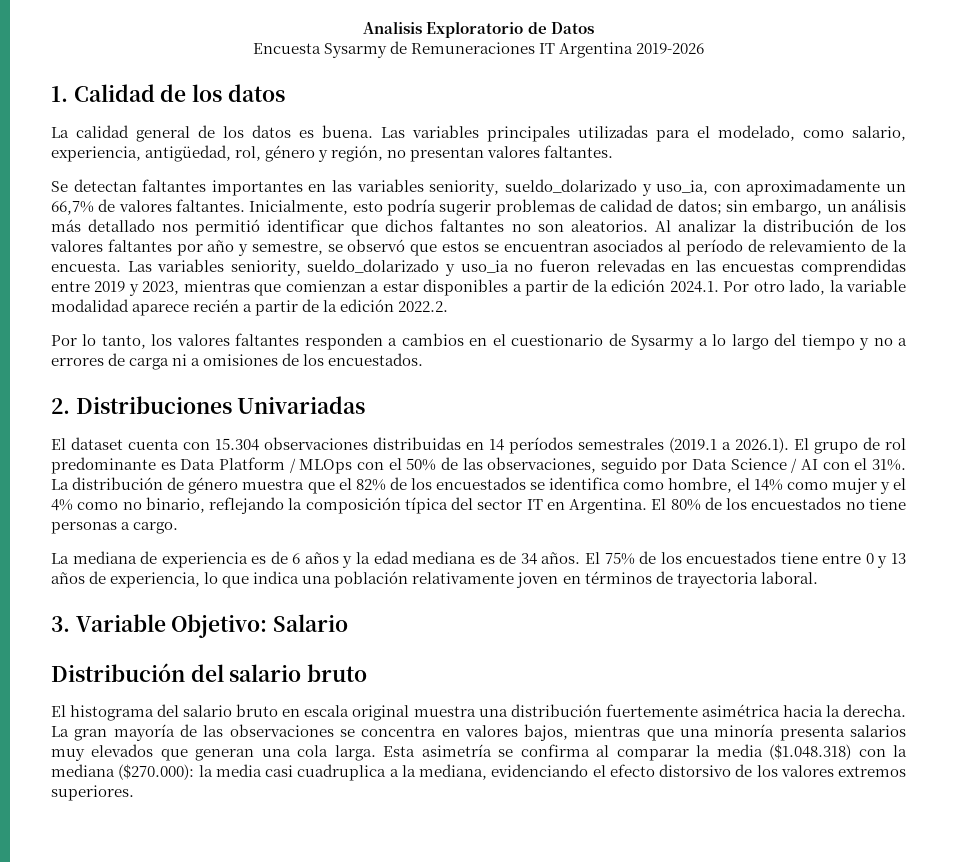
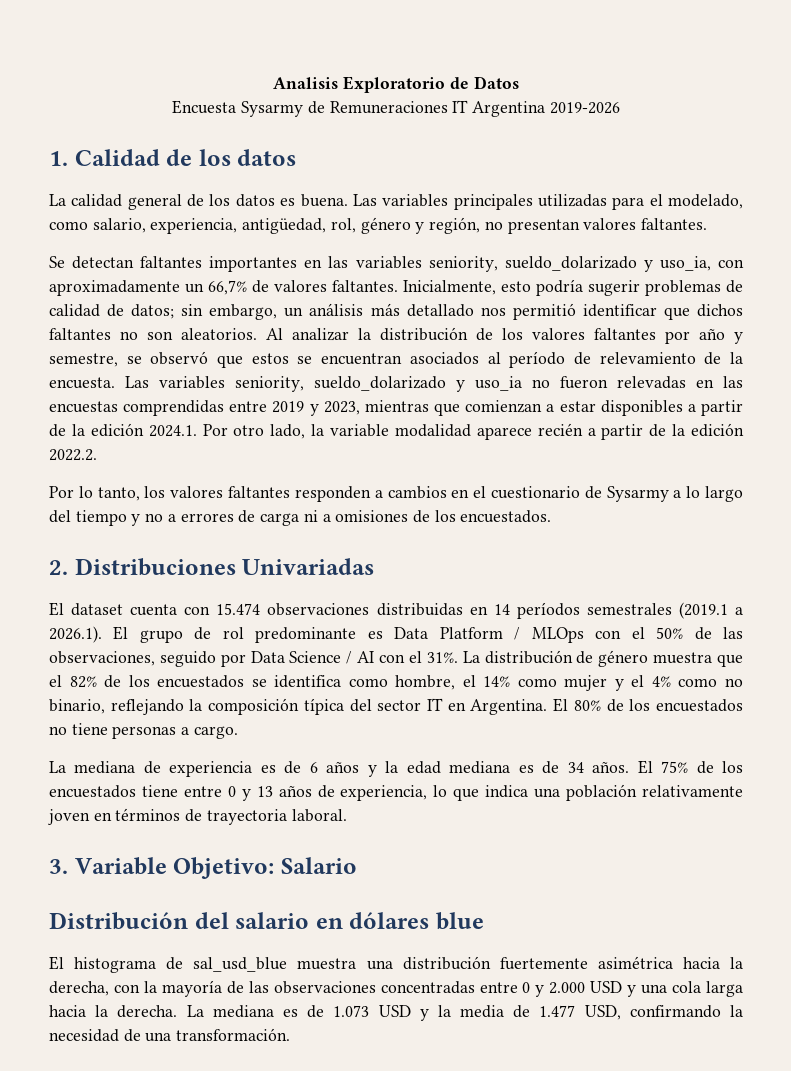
- El dataset cuenta con 15.304 observaciones distribuidas en 14 períodos semestrales (2019.1 a 2026.1). El grupo de rol predominante es Data Platform / MLOps con el 50% de las observaciones, seguido por Data Science / AI con el 31%.
+ El dataset cuenta con 15.474 observaciones distribuidas en 14 períodos semestrales (2019.1 a 2026.1). El grupo de rol predominante es Data Platform / MLOps con el 50% de las observaciones, seguido por Data Science / AI con el 31%.
- Distribución del salario bruto
+ Distribución del salario en dólares blue
- El histograma del salario bruto en escala original muestra una distribución fuertemente asimétrica hacia la derecha. La gran mayoría de las observaciones se concentra en valores bajos, mientras que una minoría presenta salarios muy elevados que generan una cola larga. Esta asimetría se confirma al comparar la media ($1.048.318) con la mediana ($270.000): la media casi cuadruplica a la mediana, evidenciando el efecto distorsivo de los valores extremos superiores.
+ El histograma de sal_usd_blue muestra una distribución fuertemente asimétrica hacia la derecha, con la mayoría de las observaciones concentradas entre 0 y 2.000 USD y una cola larga hacia la derecha. La mediana es de 1.073 USD y la media de 1.477 USD, confirmando la necesidad de una transformación.

